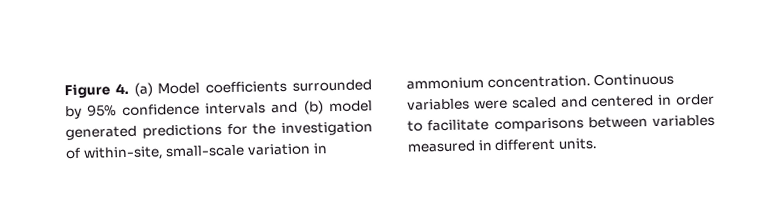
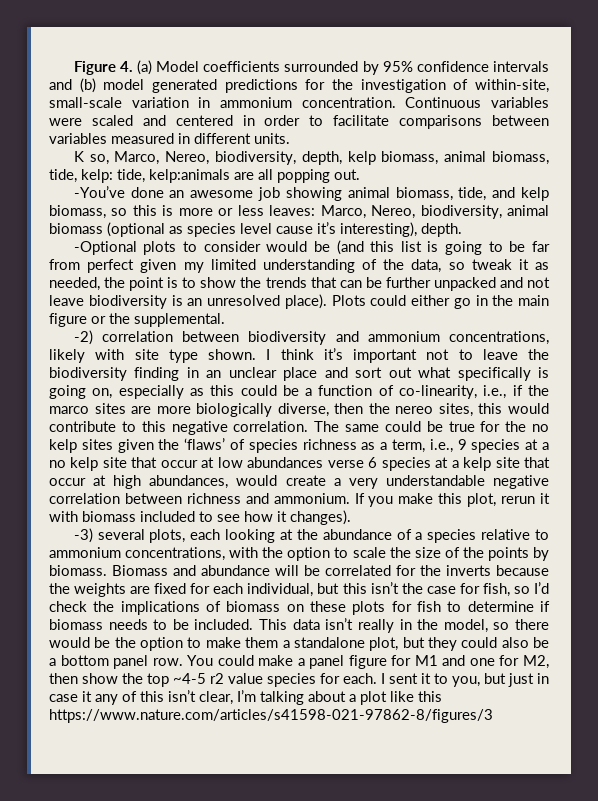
+ K so, Marco, Nereo, biodiversity, depth, kelp biomass, animal biomass, tide, kelp: tide, kelp:animals are all popping out.
+ -You’ve done an awesome job showing animal biomass, tide, and kelp biomass, so this is more or less leaves: Marco, Nereo, biodiversity, animal biomass (optional as species level cause it’s interesting), depth.
+ -Optional plots to consider would be (and this list is going to be far from perfect given my limited understanding of the data, so tweak it as needed, the point is to show the trends that can be further unpacked and not leave biodiversity is an unresolved place). Plots could either go in the main figure or the supplemental.
+ -2) correlation between biodiversity and ammonium concentrations, likely with site type shown. I think it’s important not to leave the biodiversity finding in an unclear place and sort out what specifically is going on, especially as this could be a function of co-linearity, i.e., if the marco sites are more biologically diverse, then the nereo sites, this would contribute to this negative correlation. The same could be true for the no kelp sites given the ‘flaws’ of species richness as a term, i.e., 9 species at a no kelp site that occur at low abundances verse 6 species at a kelp site that occur at high abundances, would create a very understandable negative correlation between richness and ammonium. If you make this plot, rerun it with biomass included to see how it changes).
+ -3) several plots, each looking at the abundance of a species relative to ammonium concentrations, with the option to scale the size of the points by biomass. Biomass and abundance will be correlated for the inverts because the weights are fixed for each individual, but this isn’t the case for fish, so I’d check the implications of biomass on these plots for fish to determine if biomass needs to be included. This data isn’t really in the model, so there would be the option to make them a standalone plot, but they could also be a bottom panel row. You could make a panel figure for M1 and one for M2, then show the top ~4-5 r2 value species for each. I sent it to you, but just in case it any of this isn’t clear, I’m talking about a plot like this https://www.nature.com/articles/s41598-021-97862-8/figures/3

